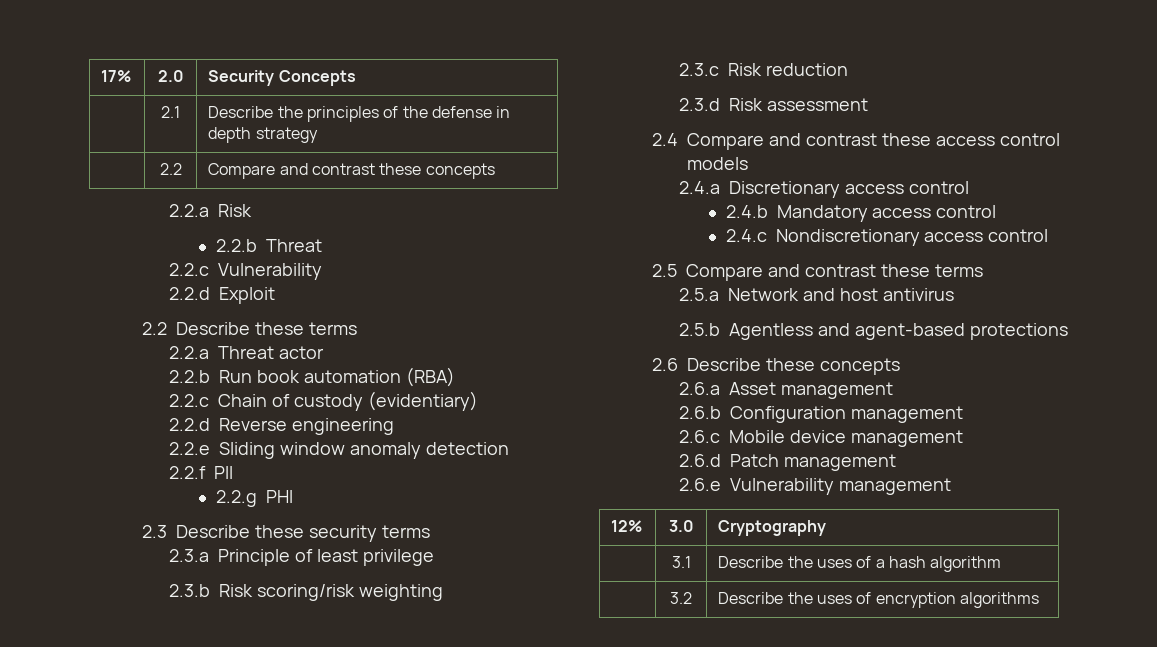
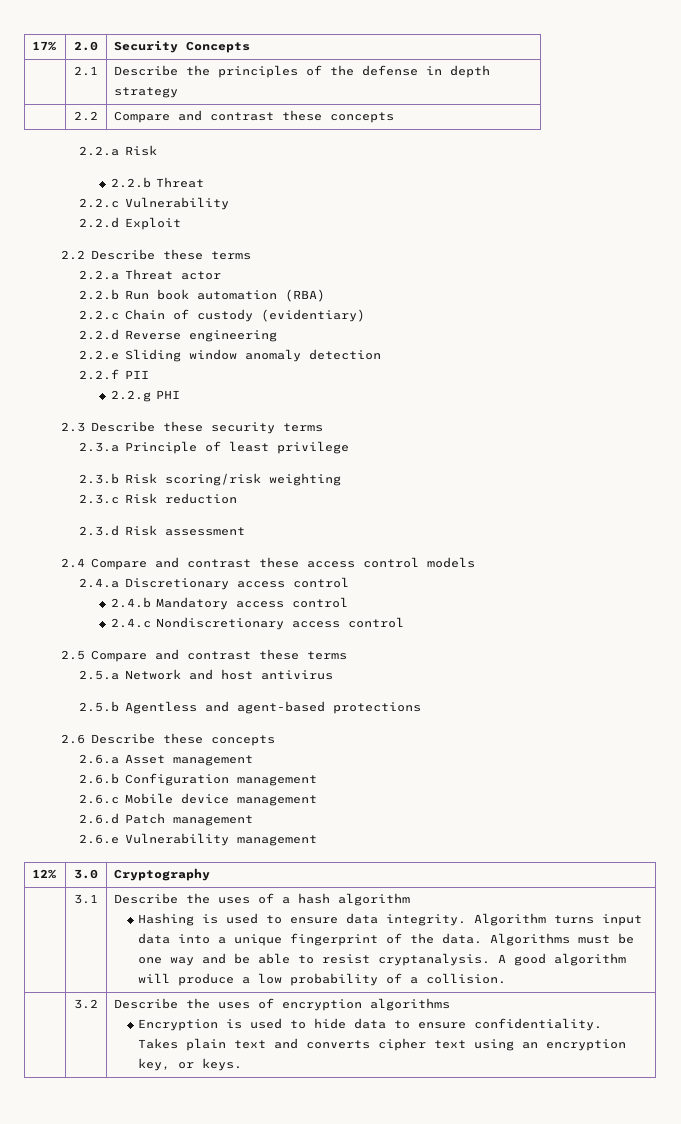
+ Hashing is used to ensure data integrity. Algorithm turns input data into a unique fingerprint of the data. Algorithms must be one way and be able to resist cryptanalysis. A good algorithm will produce a low probability of a collision.
  | 3.2 | Describe the uses of encryption algorithms
+ Encryption is used to hide data to ensure confidentiality. Takes plain text and converts cipher text using an encryption key, or keys.

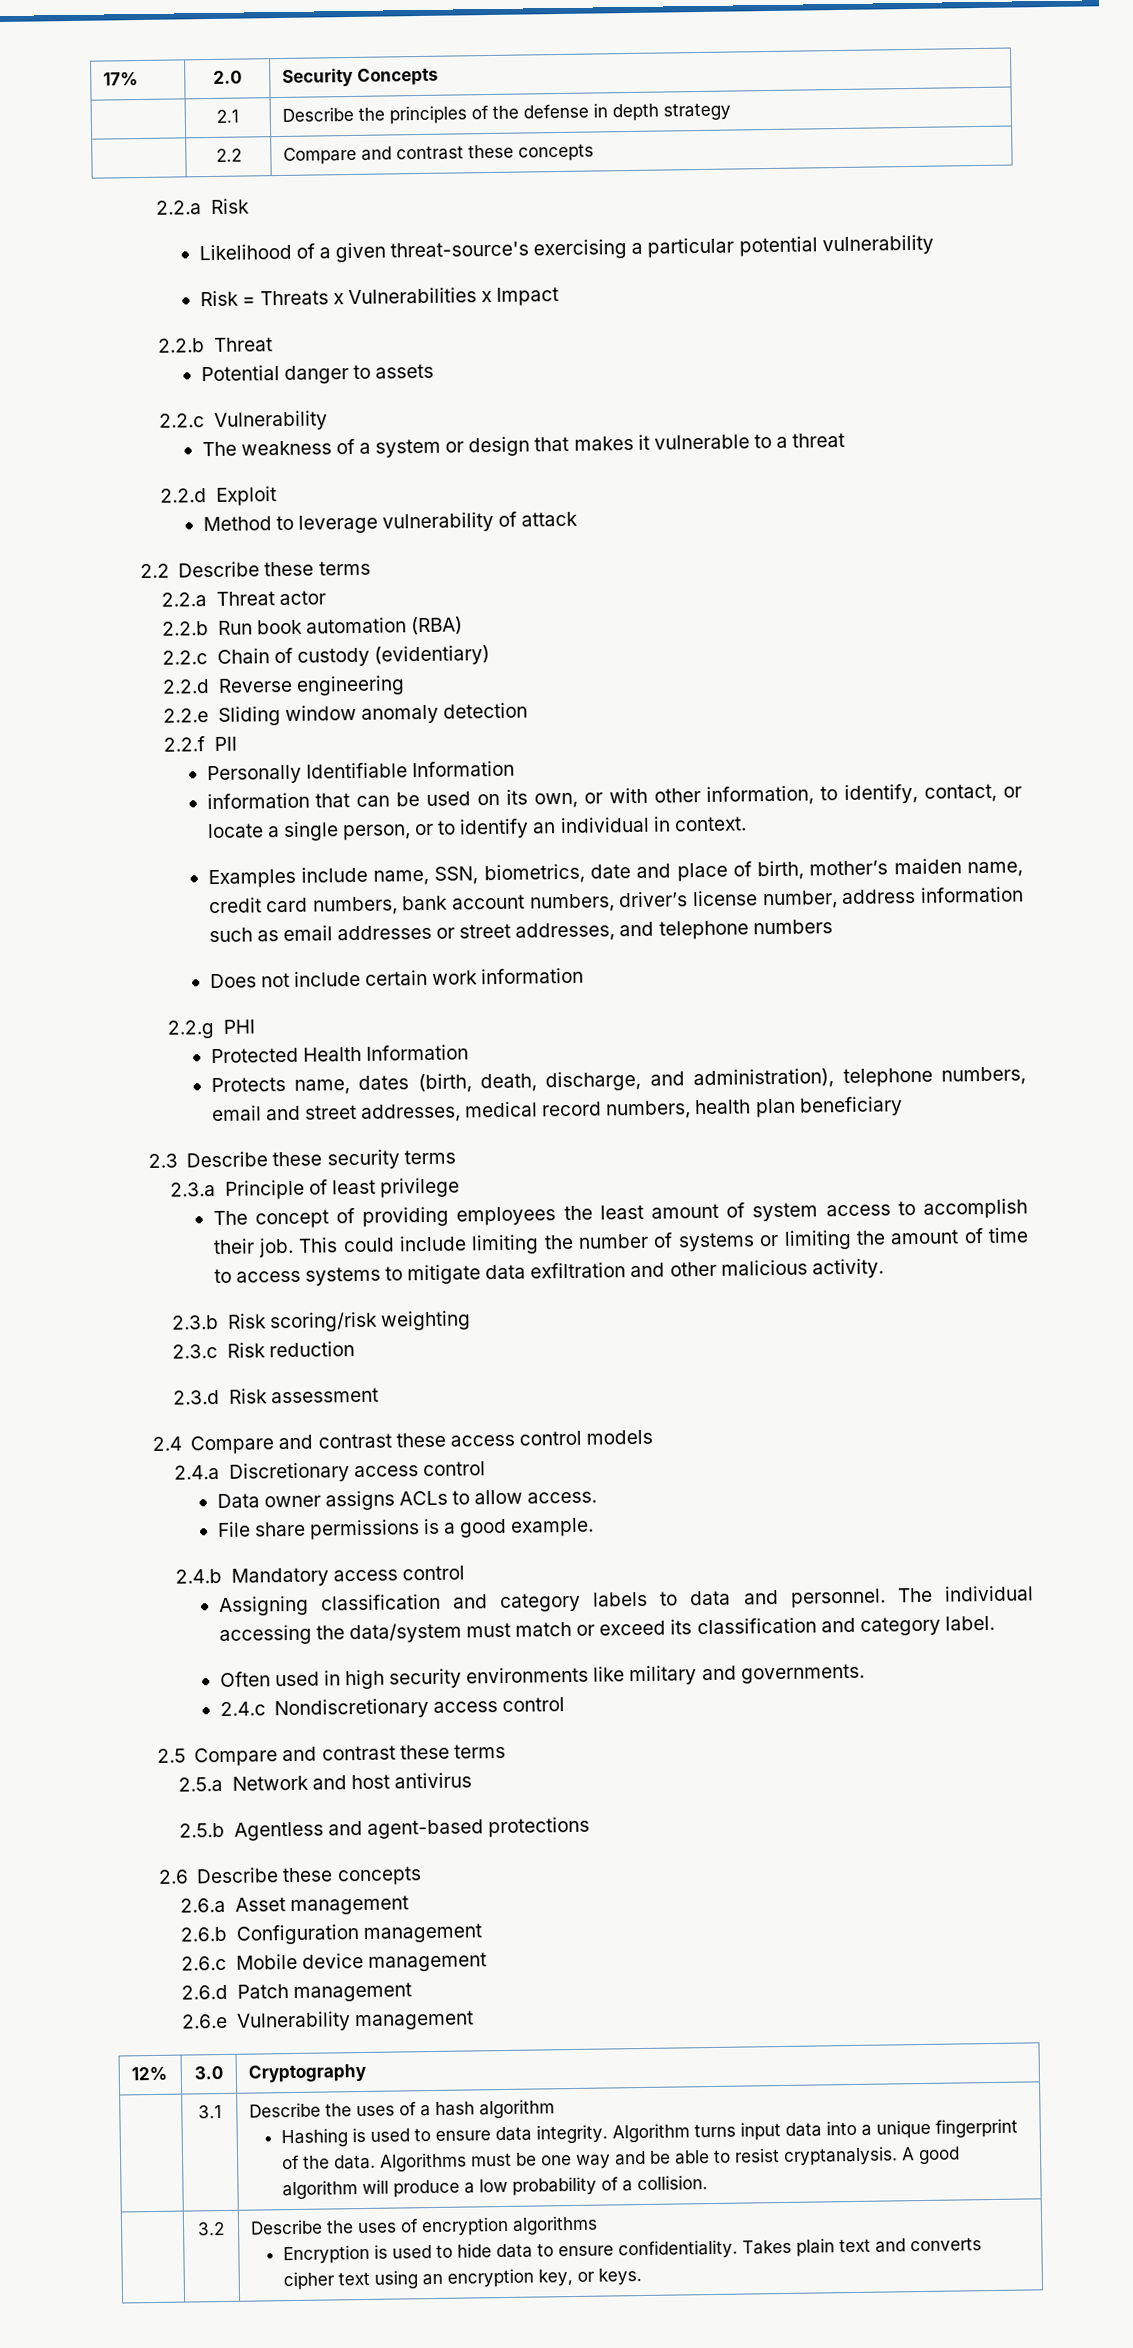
+ Likelihood of a given threat-source's exercising a particular potential vulnerability
+ Risk = Threats x Vulnerabilities x Impact
  2.2.b Threat
+ Potential danger to assets
  2.2.c Vulnerability
+ The weakness of a system or design that makes it vulnerable to a threat
  2.2.d Exploit
+ Method to leverage vulnerability of attack
+ Personally Identifiable Information
+ information that can be used on its own, or with other information, to identify, contact, or locate a single person, or to identify an individual in context.
+ Examples include name, SSN, biometrics, date and place of birth, mother’s maiden name, credit card numbers, bank account numbers, driver’s license number, address information such as email addresses or street addresses, and telephone numbers
+ Does not include certain work information
  2.2.g PHI
+ Protected Health Information
+ Protects name, dates (birth, death, discharge, and administration), telephone numbers, email and street addresses, medical record numbers, health plan beneficiary
+ The concept of providing employees the least amount of system access to accomplish their job. This could include limiting the number of systems or limiting the amount of time to access systems to mitigate data exfiltration and other malicious activity.
+ Data owner assigns ACLs to allow access.
+ File share permissions is a good example.
  2.4.b Mandatory access control
+ Assigning classification and category labels to data and personnel. The individual accessing the data/system must match or exceed its classification and category label.
+ Often used in high security environments like military and governments.

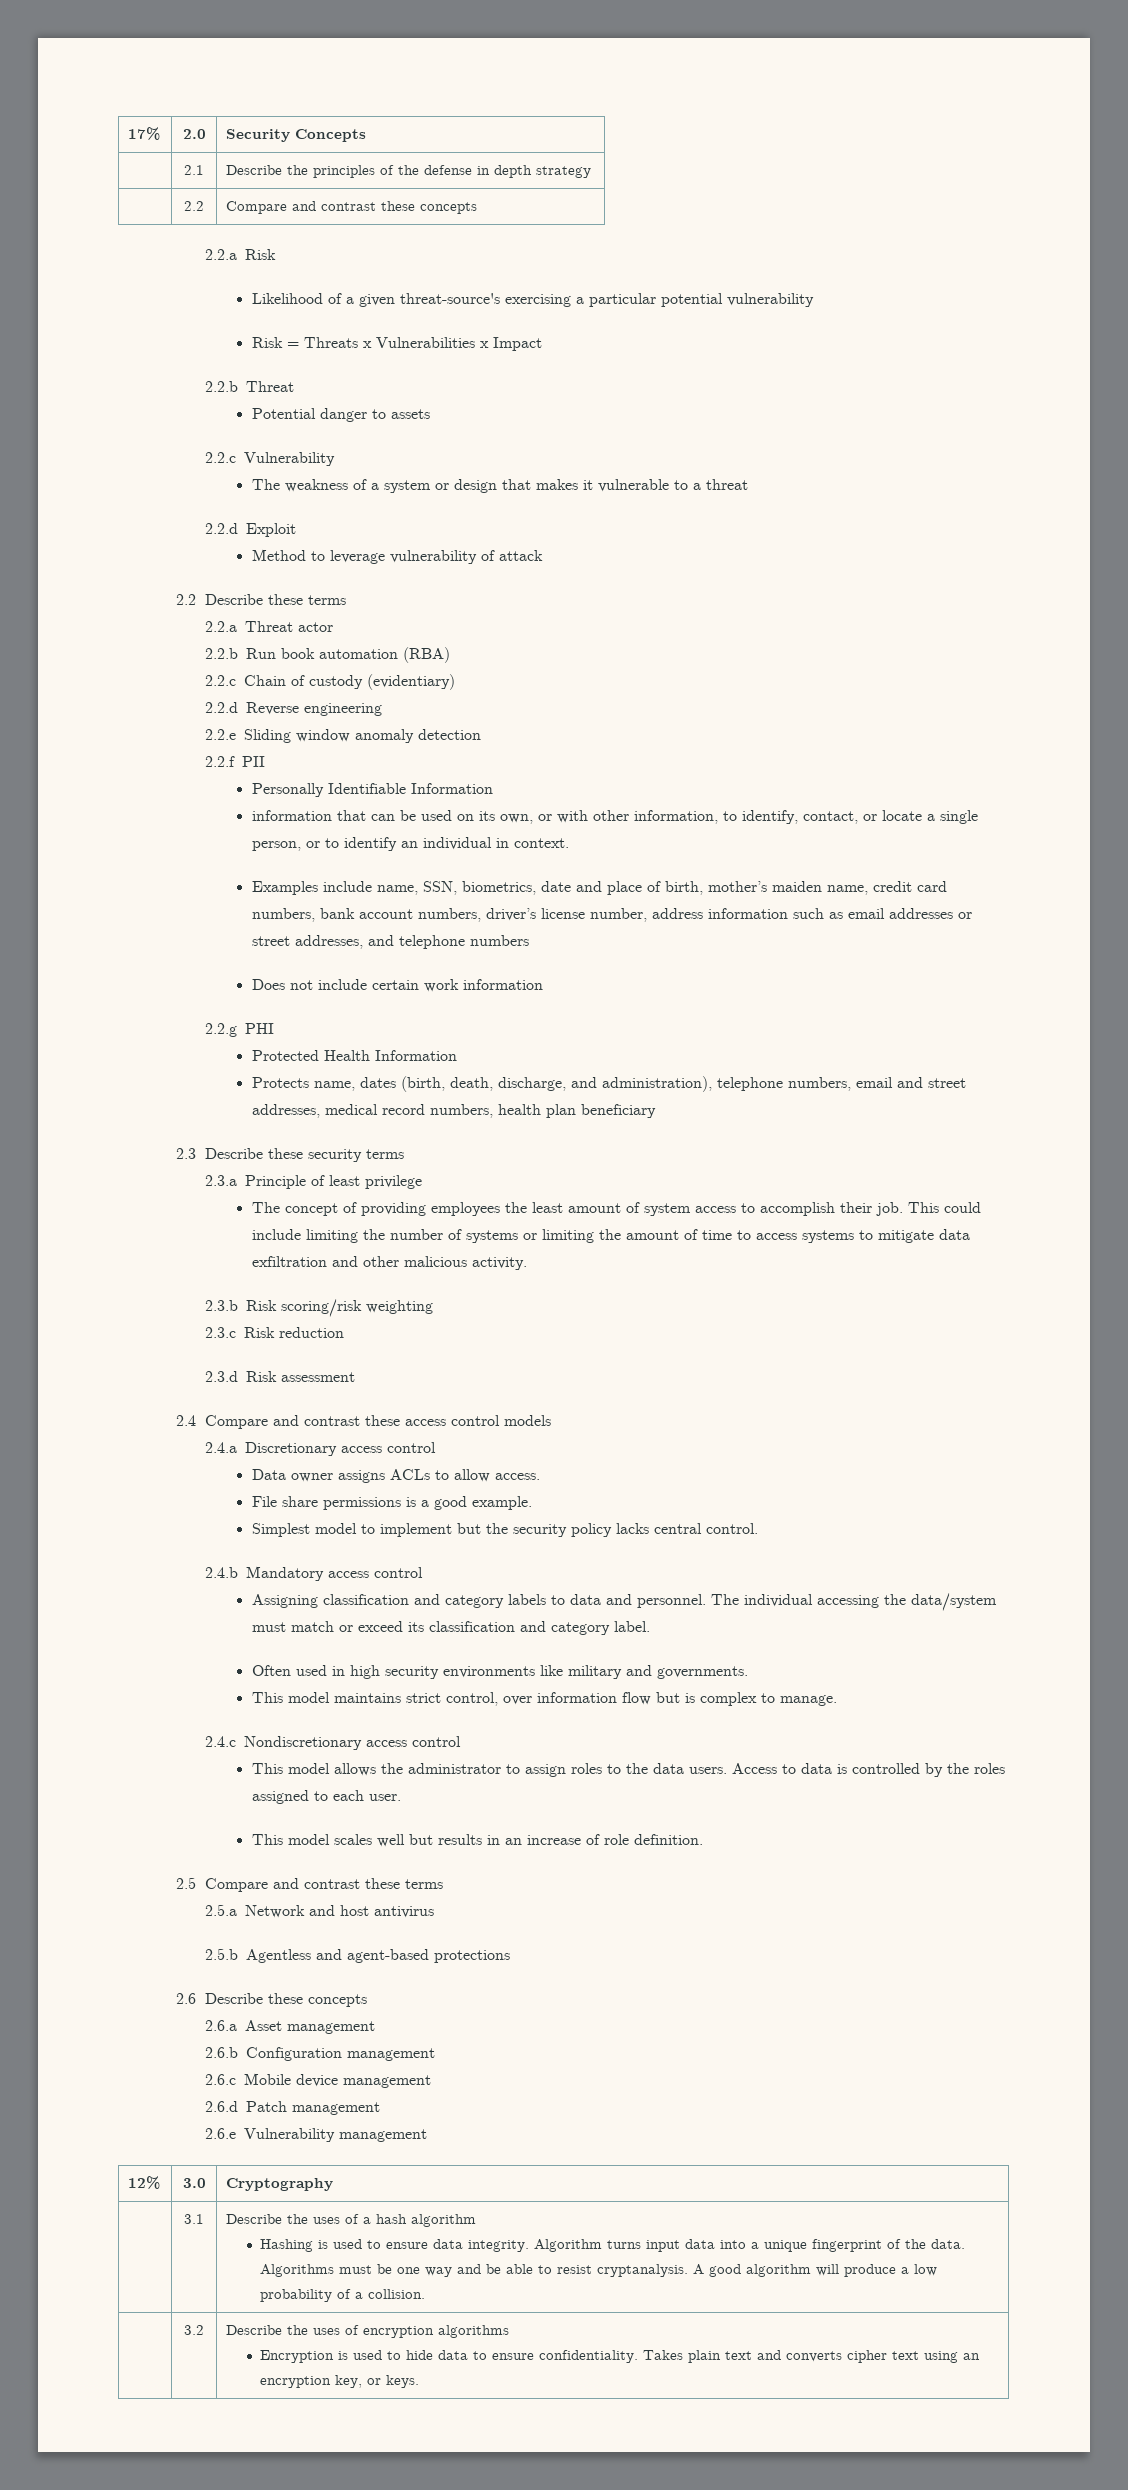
+ Simplest model to implement but the security policy lacks central control.
+ This model maintains strict control, over information flow but is complex to manage.
  2.4.c Nondiscretionary access control
+ This model allows the administrator to assign roles to the data users. Access to data is controlled by the roles assigned to each user.
+ This model scales well but results in an increase of role definition.

